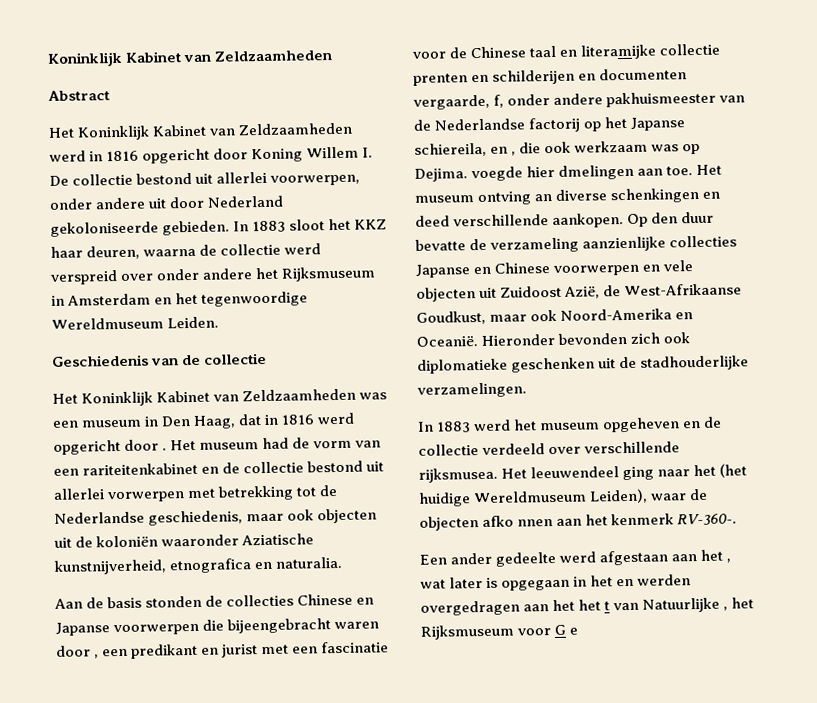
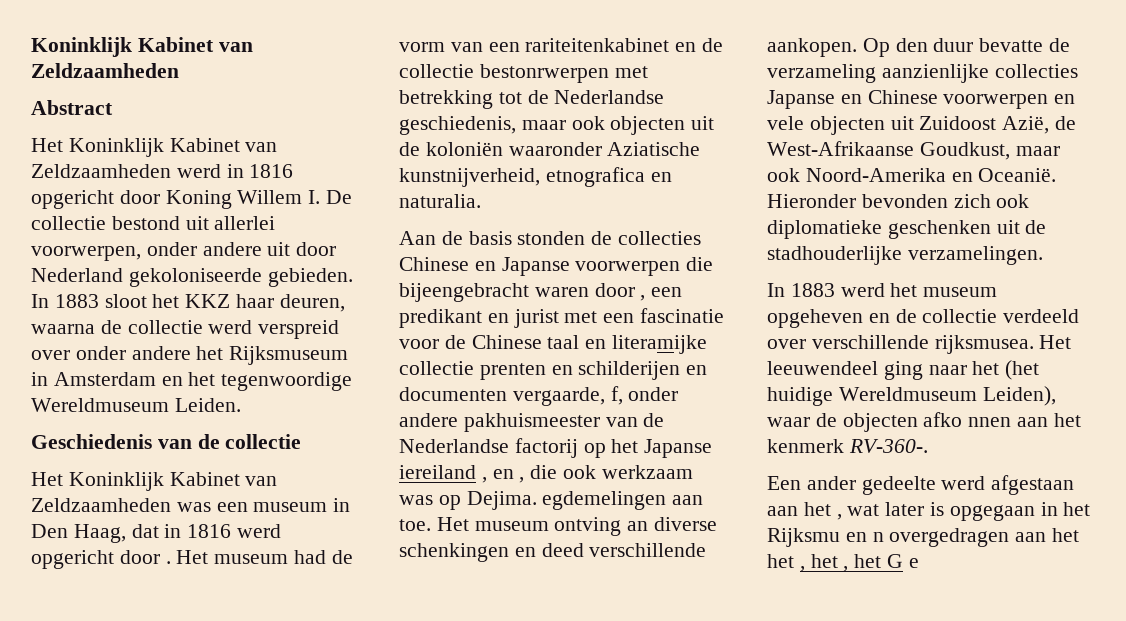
- Het museum had de vorm van een rariteitenkabinet en de collectie bestond uit allerlei vorwerpen met betrekking tot de Nederlandse geschiedenis, maar ook objecten uit de koloniën waaronder Aziatische kunstnijverheid, etnografica en naturalia.
+ Het museum had de vorm van een rariteitenkabinet en de collectie bestonrwerpen met betrekking tot de Nederlandse geschiedenis, maar ook objecten uit de koloniën waaronder Aziatische kunstnijverheid, etnografica en naturalia.
- Aan de basis stonden de collecties Chinese en Japanse voorwerpen die bijeengebracht waren door , een predikant en jurist met een fascinatie voor de Chinese taal en literamijke collectie prenten en schilderijen en documenten vergaarde, f, onder andere pakhuismeester van de Nederlandse factorij op het Japanse schiereila, en , die ook werkzaam was op Dejima. voegde hier dmelingen aan toe.
+ Aan de basis stonden de collecties Chinese en Japanse voorwerpen die bijeengebracht waren door , een predikant en jurist met een fascinatie voor de Chinese taal en literamijke collectie prenten en schilderijen en documenten vergaarde, f, onder andere pakhuismeester van de Nederlandse factorij op het Japanse iereiland , en , die ook werkzaam was op Dejima. egdemelingen aan toe.
- Een ander gedeelte werd afgestaan aan het , wat later is opgegaan in het en werden overgedragen aan het het t van Natuurlijke , het Rijksmuseum voor G e
+ Een ander gedeelte werd afgestaan aan het , wat later is opgegaan in het Rijksmu en n overgedragen aan het het , het , het G e

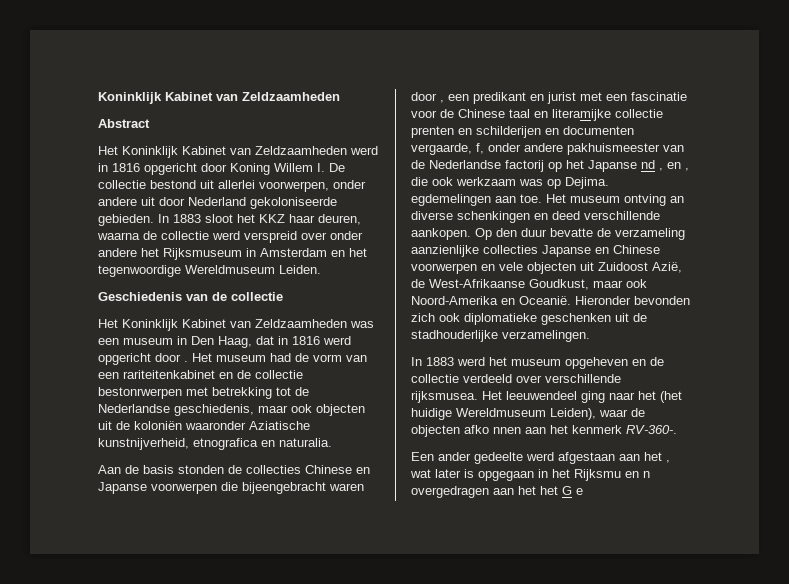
- Aan de basis stonden de collecties Chinese en Japanse voorwerpen die bijeengebracht waren door , een predikant en jurist met een fascinatie voor de Chinese taal en literamijke collectie prenten en schilderijen en documenten vergaarde, f, onder andere pakhuismeester van de Nederlandse factorij op het Japanse iereiland , en , die ook werkzaam was op Dejima. egdemelingen aan toe.
+ Aan de basis stonden de collecties Chinese en Japanse voorwerpen die bijeengebracht waren door , een predikant en jurist met een fascinatie voor de Chinese taal en literamijke collectie prenten en schilderijen en documenten vergaarde, f, onder andere pakhuismeester van de Nederlandse factorij op het Japanse nd , en , die ook werkzaam was op Dejima. egdemelingen aan toe.
- Een ander gedeelte werd afgestaan aan het , wat later is opgegaan in het Rijksmu en n overgedragen aan het het , het , het G e
+ Een ander gedeelte werd afgestaan aan het , wat later is opgegaan in het Rijksmu en n overgedragen aan het het G e

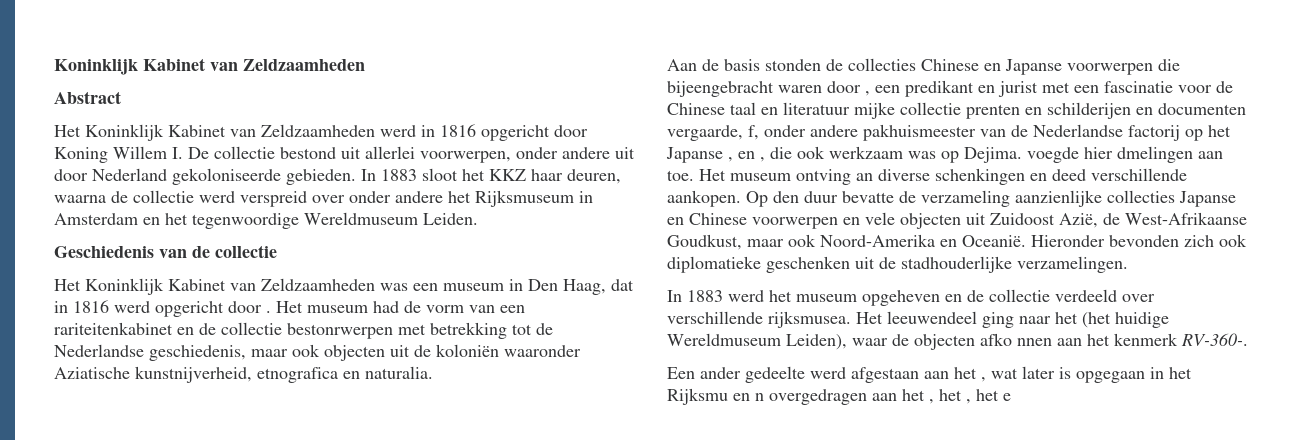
- Aan de basis stonden de collecties Chinese en Japanse voorwerpen die bijeengebracht waren door , een predikant en jurist met een fascinatie voor de Chinese taal en literamijke collectie prenten en schilderijen en documenten vergaarde, f, onder andere pakhuismeester van de Nederlandse factorij op het Japanse nd , en , die ook werkzaam was op Dejima. egdemelingen aan toe.
+ Aan de basis stonden de collecties Chinese en Japanse voorwerpen die bijeengebracht waren door , een predikant en jurist met een fascinatie voor de Chinese taal en literatuur mijke collectie prenten en schilderijen en documenten vergaarde, f, onder andere pakhuismeester van de Nederlandse factorij op het Japanse , en , die ook werkzaam was op Dejima. voegde hier dmelingen aan toe.
- Een ander gedeelte werd afgestaan aan het , wat later is opgegaan in het Rijksmu en n overgedragen aan het het G e
+ Een ander gedeelte werd afgestaan aan het , wat later is opgegaan in het Rijksmu en n overgedragen aan het , het , het e

